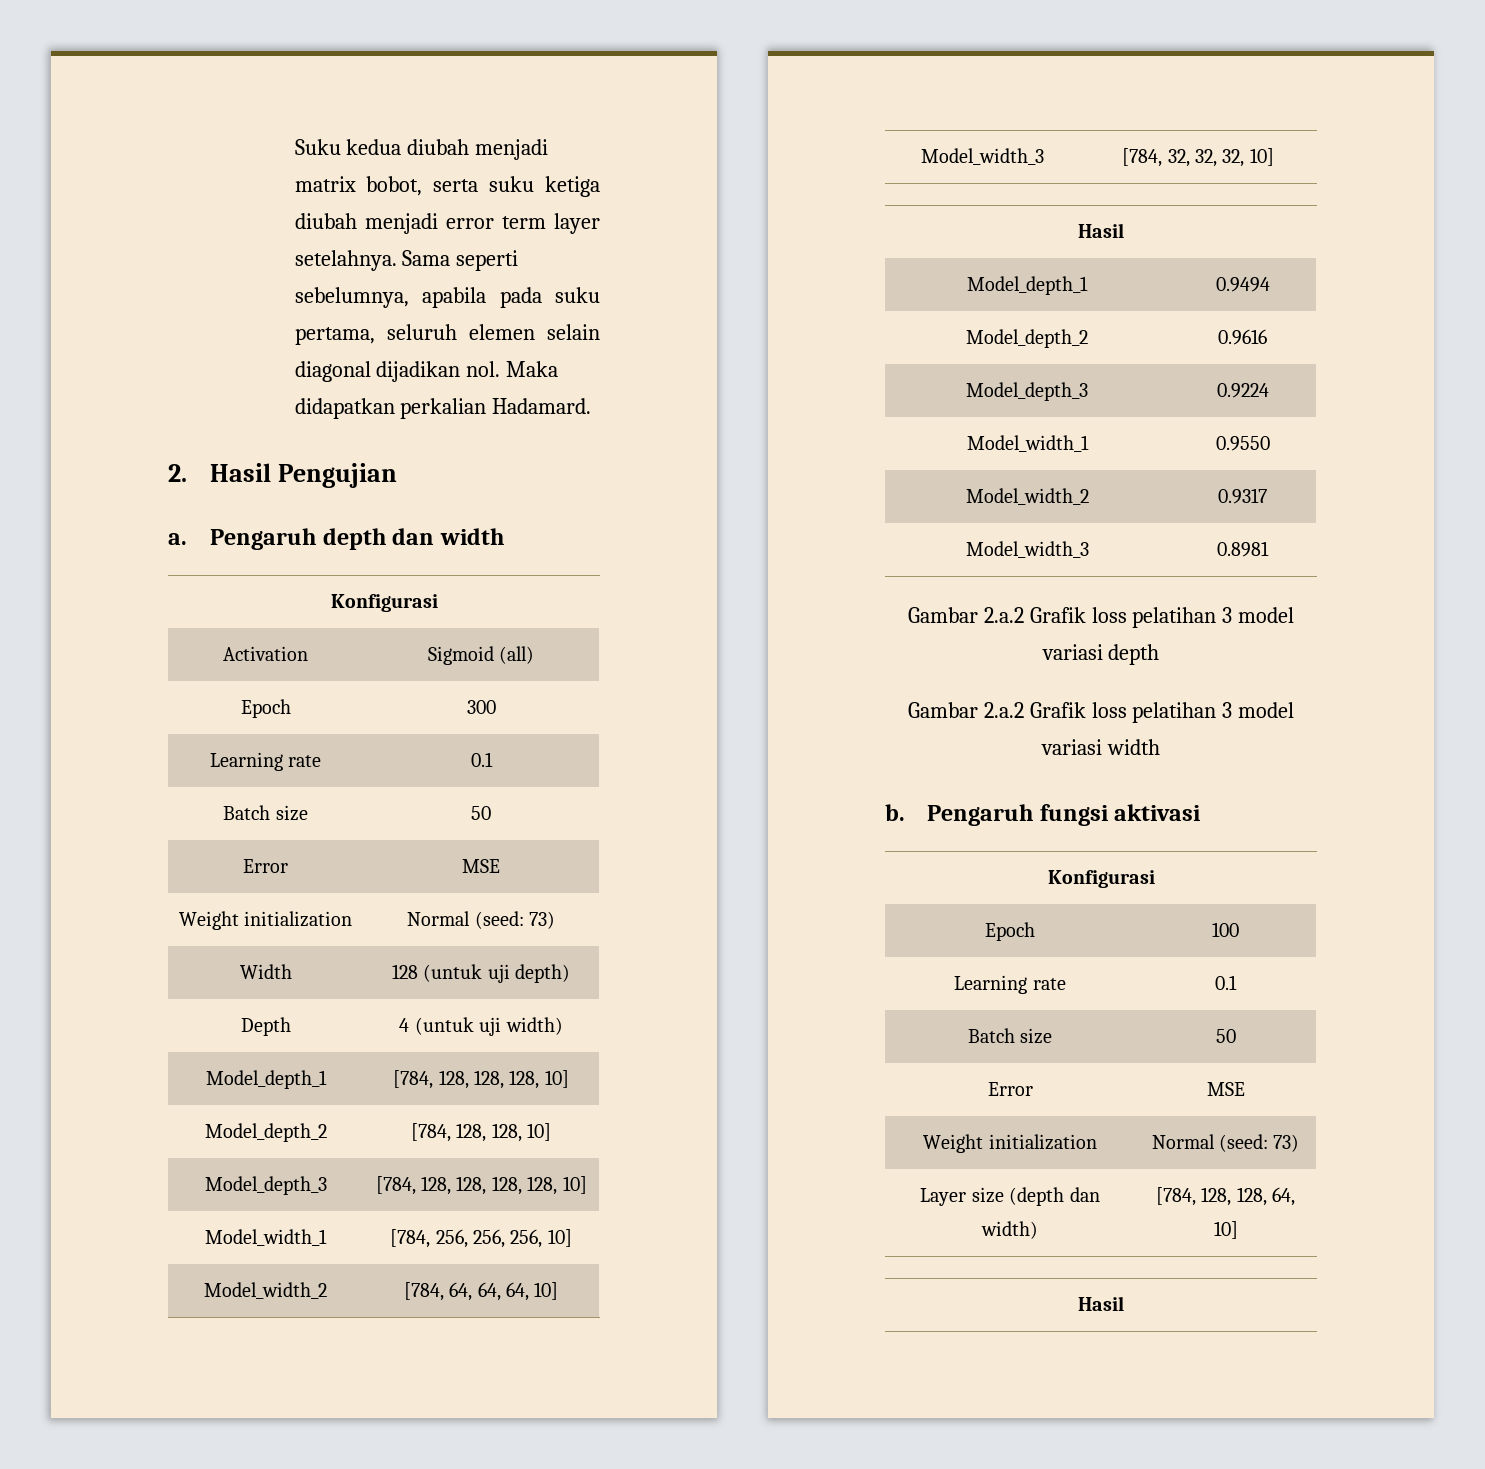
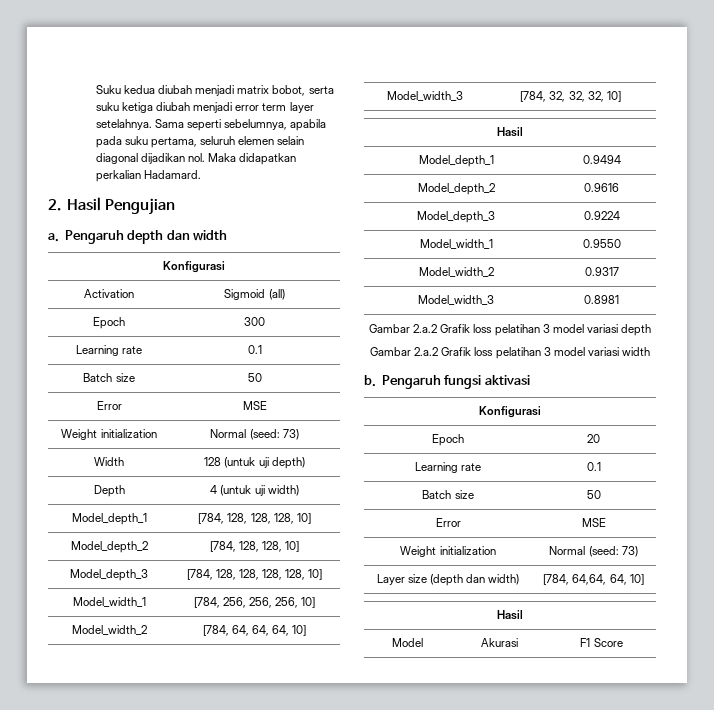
- Epoch | 100
+ Epoch | 20
- Layer size (depth dan width) | [784, 128, 128, 64, 10]
+ Layer size (depth dan width) | [784, 64,64, 64, 10]
+ Model | Akurasi | F1 Score

